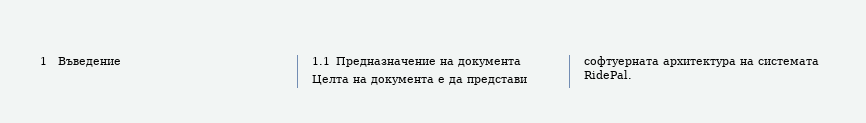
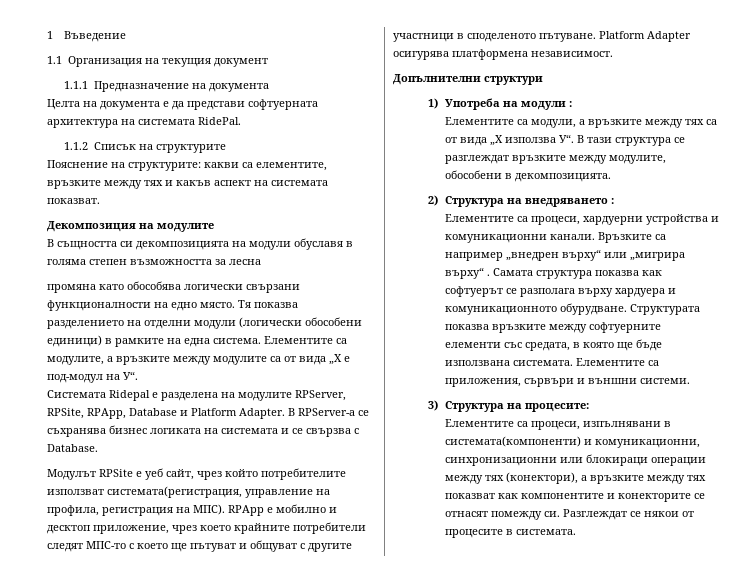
- 1.1 Предназначение на документа
+ 1.1 Организация на текущия документ
+ 1.1.1 Предназначение на документа
+ 1.1.2 Списък на структурите
+ Пояснение на структурите: какви са елементите, връзките между тях и какъв аспект на системата показват.
+ Декомпозиция на модулите
+ В същността си декомпозицията на модули обуславя в голяма степен възможността за лесна
+ промяна като обособява логически свързани функционалности на едно място. Тя показва разделението на отделни модули (логически обособени единици) в рамките на една система. Елементите са модулите, а връзките между модулите са от вида „Х е под-модул на У“.
+ Системата Ridepal е разделена на модулите RPServer, RPSite, RPApp, Database и Platform Adapter. В RPServer-a се съхранява бизнес логиката на системата и се свързва с Database.
+ Модулът RPSite е уеб сайт, чрез който потребителите използват системата(регистрация, управление на профила, регистрация на МПС). RPApp е мобилно и десктоп приложение, чрез което крайните потребители следят МПС-то с което ще пътуват и общуват с другите участници в споделеното пътуване. Platform Adapter осигурява платформена независимост.
+ Допълнителни структури
+ 1) Употреба на модули :
+ Елементите са модули, а връзките между тях са от вида „Х използва У“. В тази структура се разглеждат връзките между модулите, обособени в декомпозицията.
+ 2) Структура на внедряването :
+ Елементите са процеси, хардуерни устройства и комуникационни канали. Връзките са например „внедрен върху“ или „мигрира върху“ . Самата структура показва как софтуерът се разполага върху хардуера и комуникационното обурудване. Структурата показва връзките между софтуерните елементи със средата, в която ще бъде използвана системата. Елементите са приложения, сървъри и външни системи.
+ 3) Структура на процеситe:
+ Елементите са процеси, изпълнявани в системата(компоненти) и комуникационни, синхронизационни или блокираци операции между тях (конектори), а връзките между тях показват как компонентите и конекторите се отнасят помежду си. Разглеждат се някои от процесите в системата.

